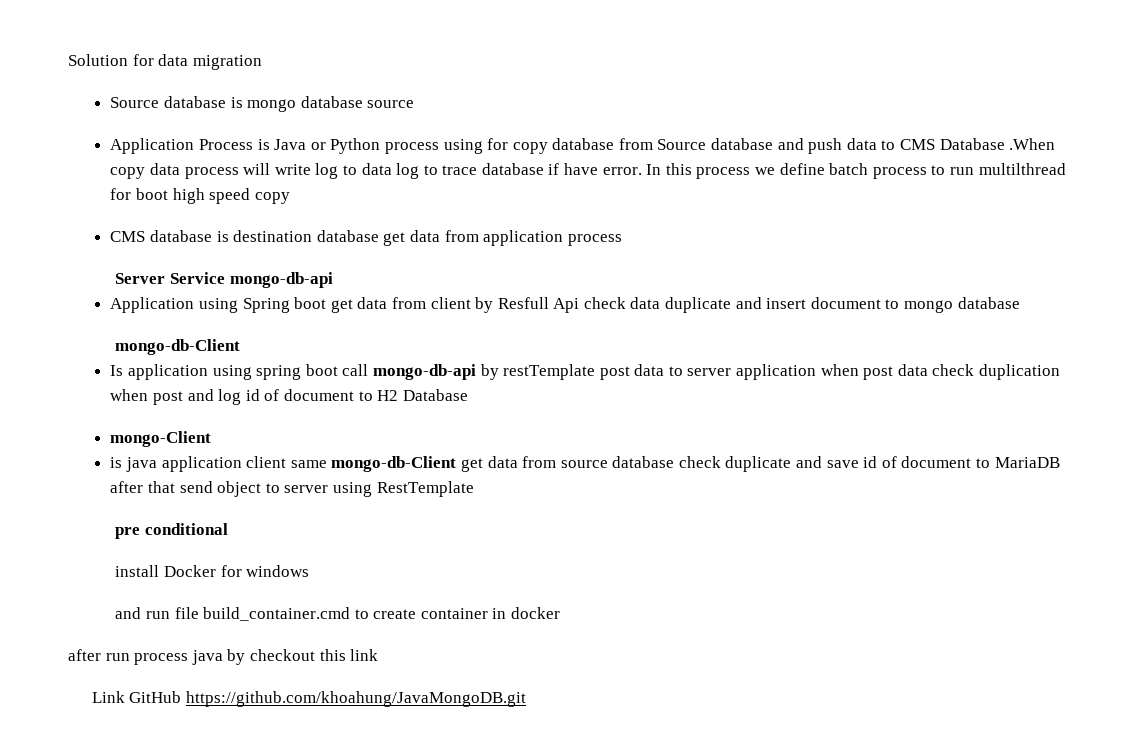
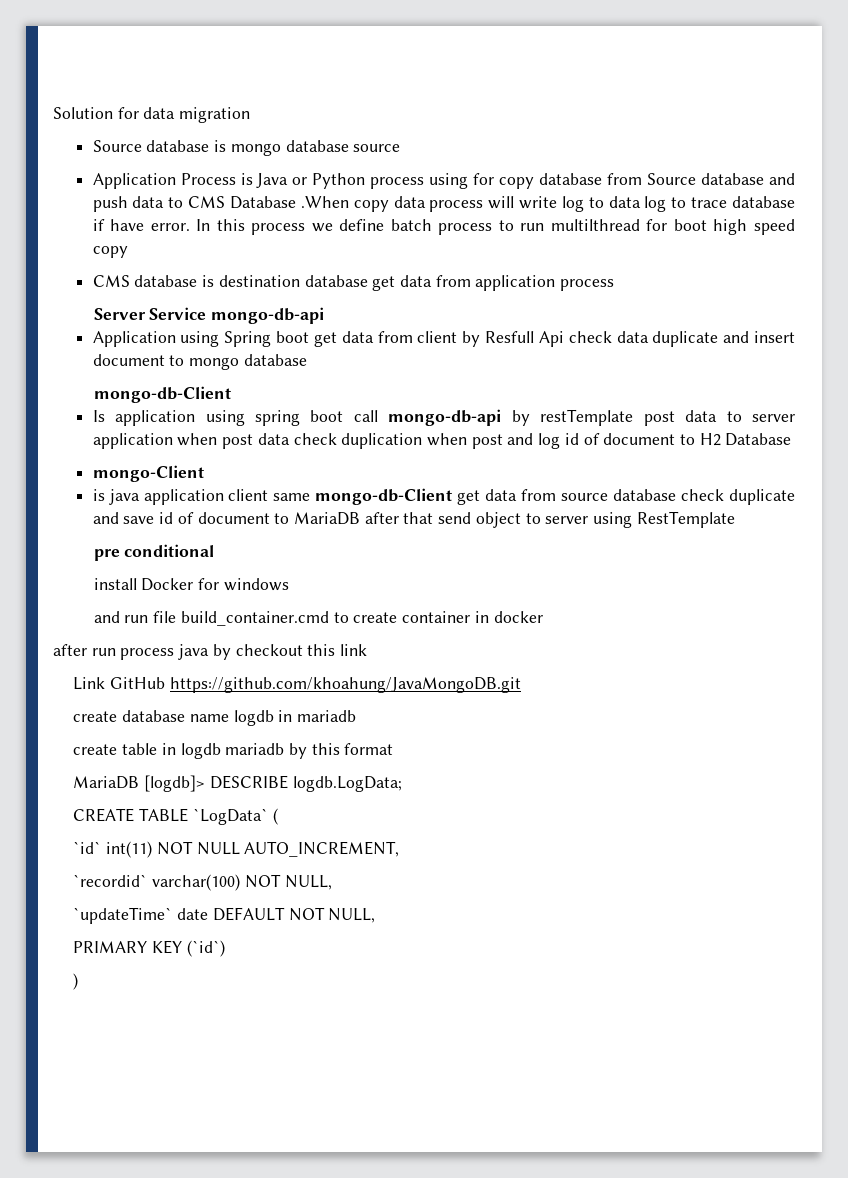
+ create database name logdb in mariadb
+ create table in logdb mariadb by this format
+ MariaDB [logdb]> DESCRIBE logdb.LogData;
+ CREATE TABLE `LogData` (
+ `id` int(11) NOT NULL AUTO_INCREMENT,
+ `recordid` varchar(100) NOT NULL,
+ `updateTime` date DEFAULT NOT NULL,
+ PRIMARY KEY (`id`)
+ )

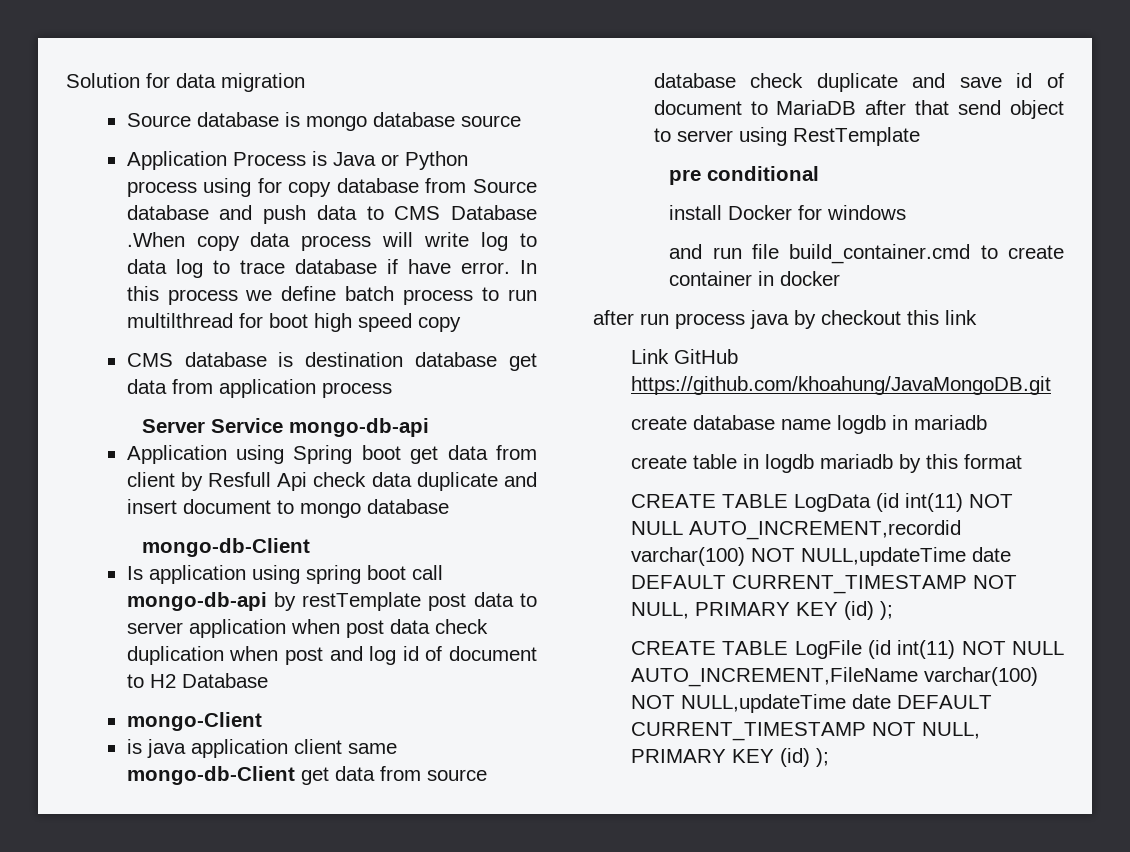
- MariaDB [logdb]> DESCRIBE logdb.LogData;
- CREATE TABLE `LogData` (
- `id` int(11) NOT NULL AUTO_INCREMENT,
- `recordid` varchar(100) NOT NULL,
- `updateTime` date DEFAULT NOT NULL,
- PRIMARY KEY (`id`)
- )
+ CREATE TABLE LogData (id int(11) NOT NULL AUTO_INCREMENT,recordid varchar(100) NOT NULL,updateTime date DEFAULT CURRENT_TIMESTAMP NOT NULL, PRIMARY KEY (id) );
+ CREATE TABLE LogFile (id int(11) NOT NULL AUTO_INCREMENT,FileName varchar(100) NOT NULL,updateTime date DEFAULT CURRENT_TIMESTAMP NOT NULL, PRIMARY KEY (id) );

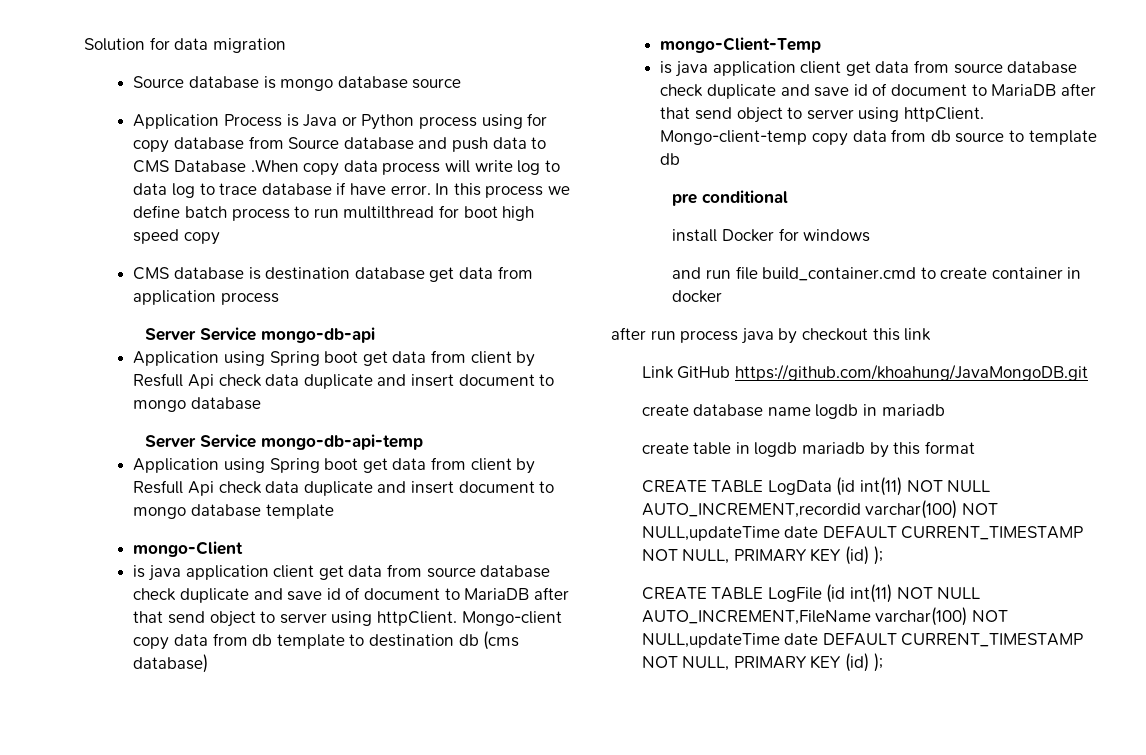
  Server Service mongo-db-api
  Application using Spring boot get data from client by Resfull Api check data duplicate and insert document to mongo database
- mongo-db-Client
- Is application using spring boot call mongo-db-api by restTemplate post data to server application when post data check duplication when post and log id of document to H2 Database
+ Server Service mongo-db-api-temp
+ Application using Spring boot get data from client by Resfull Api check data duplicate and insert document to mongo database template
- is java application client same mongo-db-Client get data from source database check duplicate and save id of document to MariaDB after that send object to server using RestTemplate
+ is java application client get data from source database check duplicate and save id of document to MariaDB after that send object to server using httpClient. Mongo-client copy data from db template to destination db (cms database)
+ mongo-Client-Temp
+ is java application client get data from source database check duplicate and save id of document to MariaDB after that send object to server using httpClient. Mongo-client-temp copy data from db source to template db

